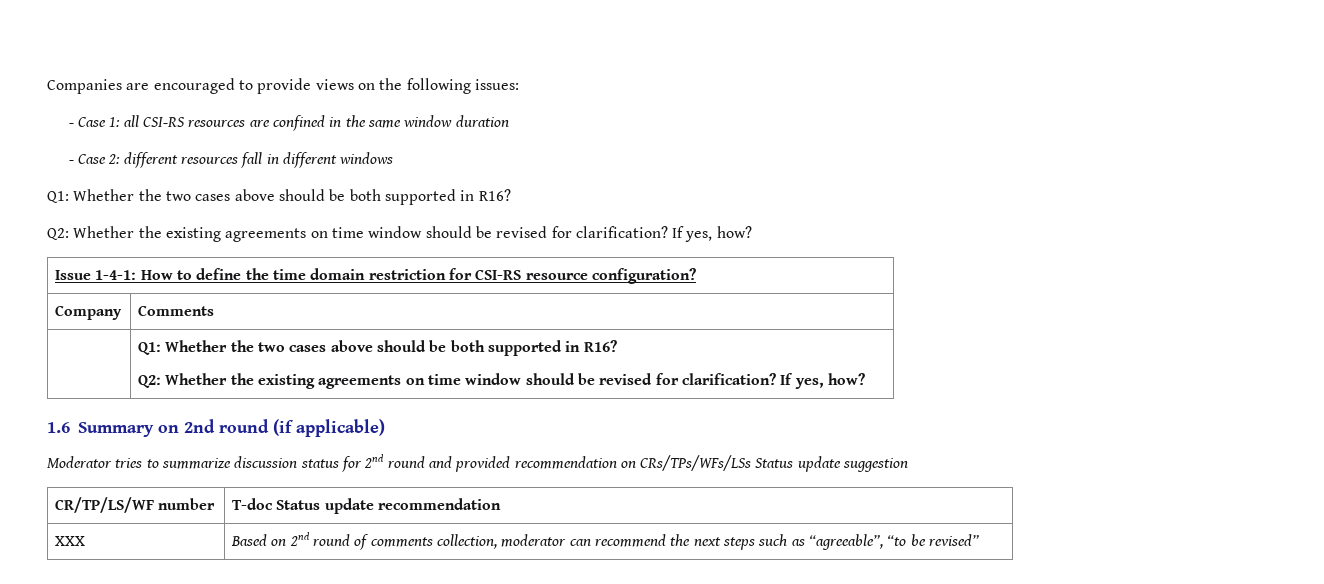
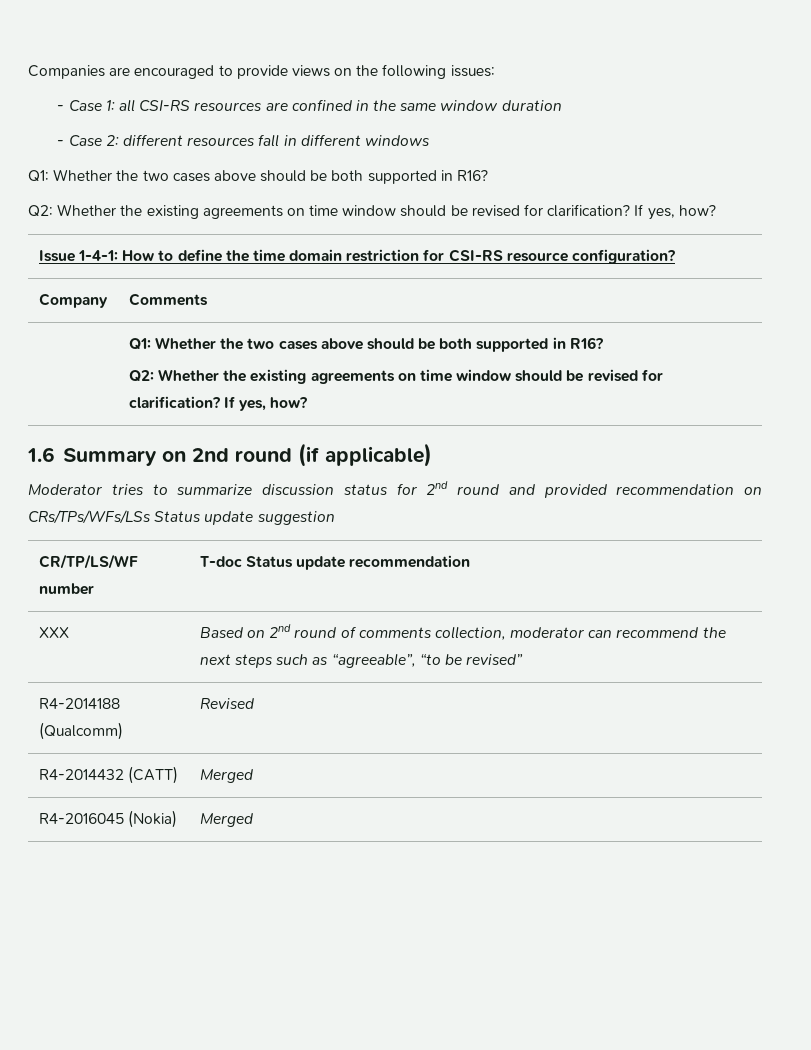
+ R4-2014188 (Qualcomm) | Revised
+ R4-2014432 (CATT) | Merged
+ R4-2016045 (Nokia) | Merged

